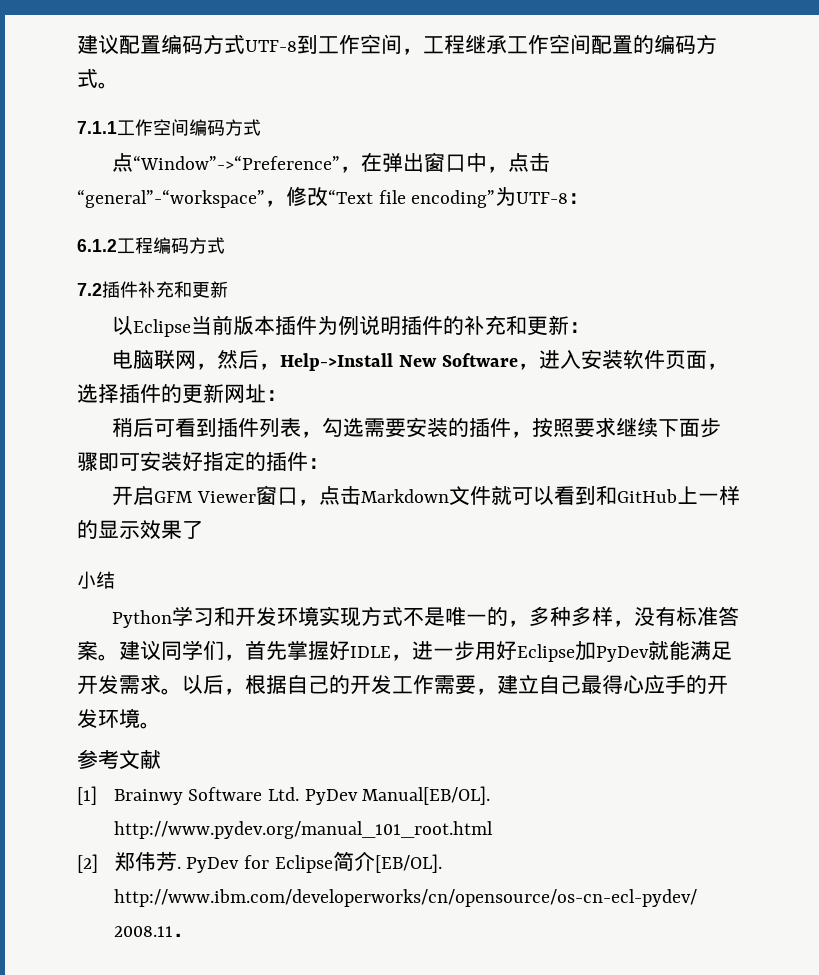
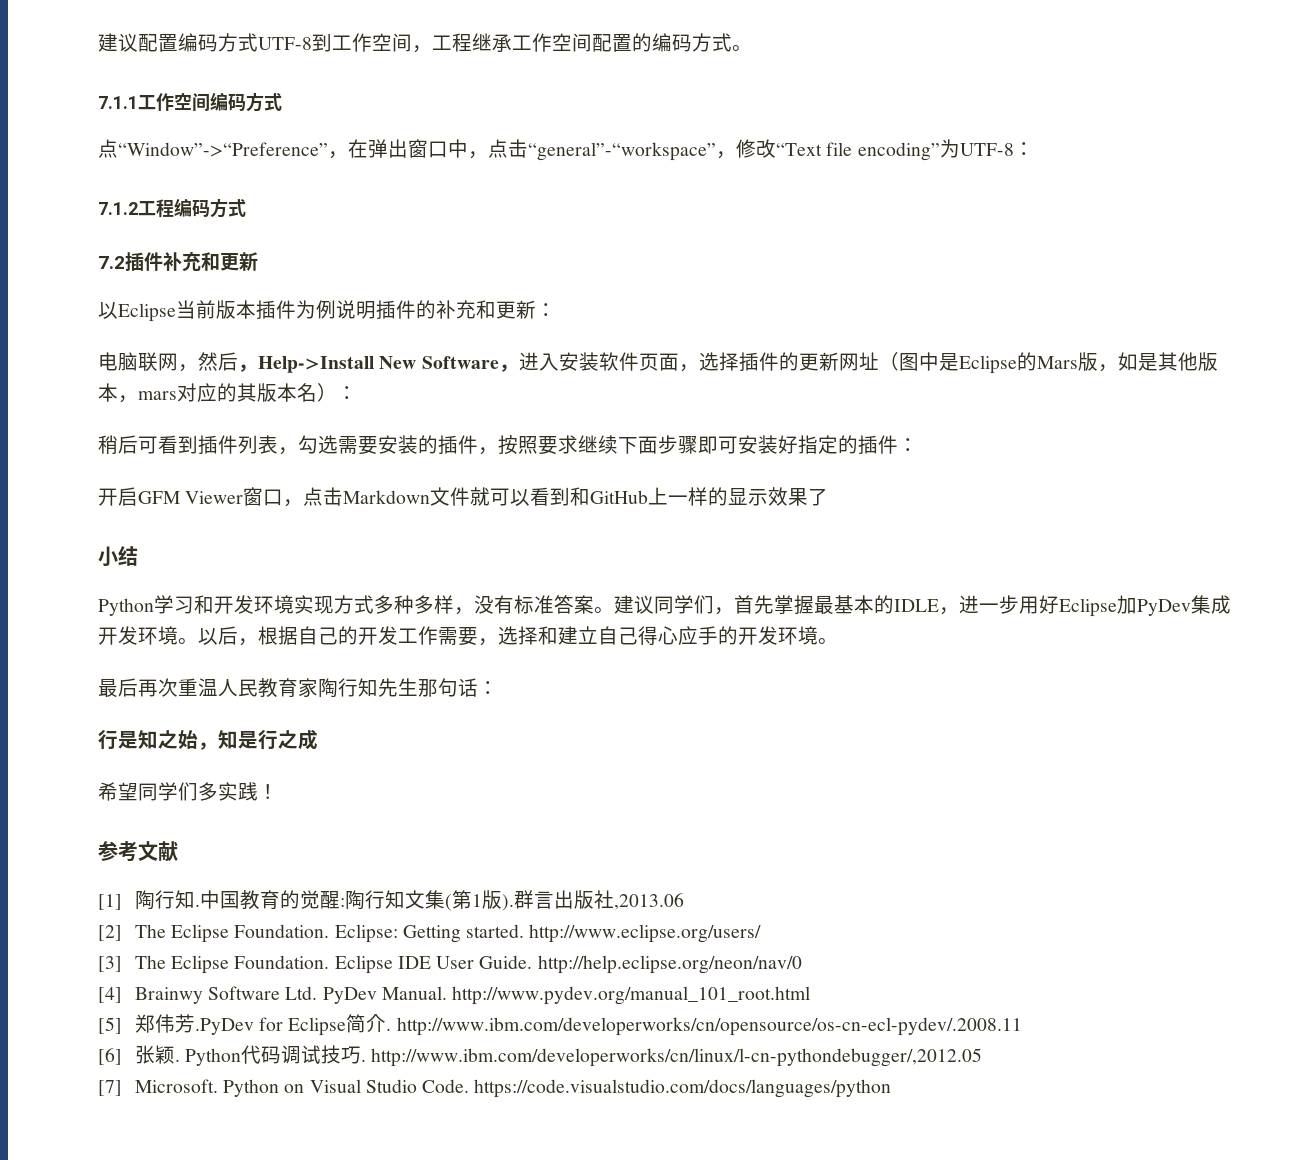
- 6.1.2工程编码方式
+ 7.1.2工程编码方式
- 电脑联网，然后，Help->Install New Software，进入安装软件页面，选择插件的更新网址：
+ 电脑联网，然后，Help->Install New Software，进入安装软件页面，选择插件的更新网址（图中是Eclipse的Mars版，如是其他版本，mars对应的其版本名）：
- Python学习和开发环境实现方式不是唯一的，多种多样，没有标准答案。
+ Python学习和开发环境实现方式多种多样，没有标准答案。
- 建议同学们，首先掌握好IDLE，进一步用好Eclipse加PyDev就能满足开发需求。
+ 建议同学们，首先掌握最基本的IDLE，进一步用好Eclipse加PyDev集成开发环境。
- 以后，根据自己的开发工作需要，建立自己最得心应手的开发环境。
+ 以后，根据自己的开发工作需要，选择和建立自己得心应手的开发环境。
+ 最后再次重温人民教育家陶行知先生那句话：
+ 行是知之始，知是行之成
+ 希望同学们多实践！
  参考文献
- [1] Brainwy Software Ltd. PyDev Manual[EB/OL]. http://www.pydev.org/manual_101_root.html
+ [1]陶行知.中国教育的觉醒:陶行知文集(第1版).群言出版社,2013.06
+ [2] The Eclipse Foundation. Eclipse: Getting started. http://www.eclipse.org/users/
+ [3] The Eclipse Foundation. Eclipse IDE User Guide. http://help.eclipse.org/neon/nav/0
+ [4] Brainwy Software Ltd. PyDev Manual. http://www.pydev.org/manual_101_root.html
- [2]郑伟芳. PyDev for Eclipse简介[EB/OL]. http://www.ibm.com/developerworks/cn/opensource/os-cn-ecl-pydev/ 2008.11．
+ [5]郑伟芳.PyDev for Eclipse简介. http://www.ibm.com/developerworks/cn/opensource/os-cn-ecl-pydev/.2008.11
+ [6]张颖. Python代码调试技巧. http://www.ibm.com/developerworks/cn/linux/l-cn-pythondebugger/,2012.05
+ [7] Microsoft. Python on Visual Studio Code. https://code.visualstudio.com/docs/languages/python

